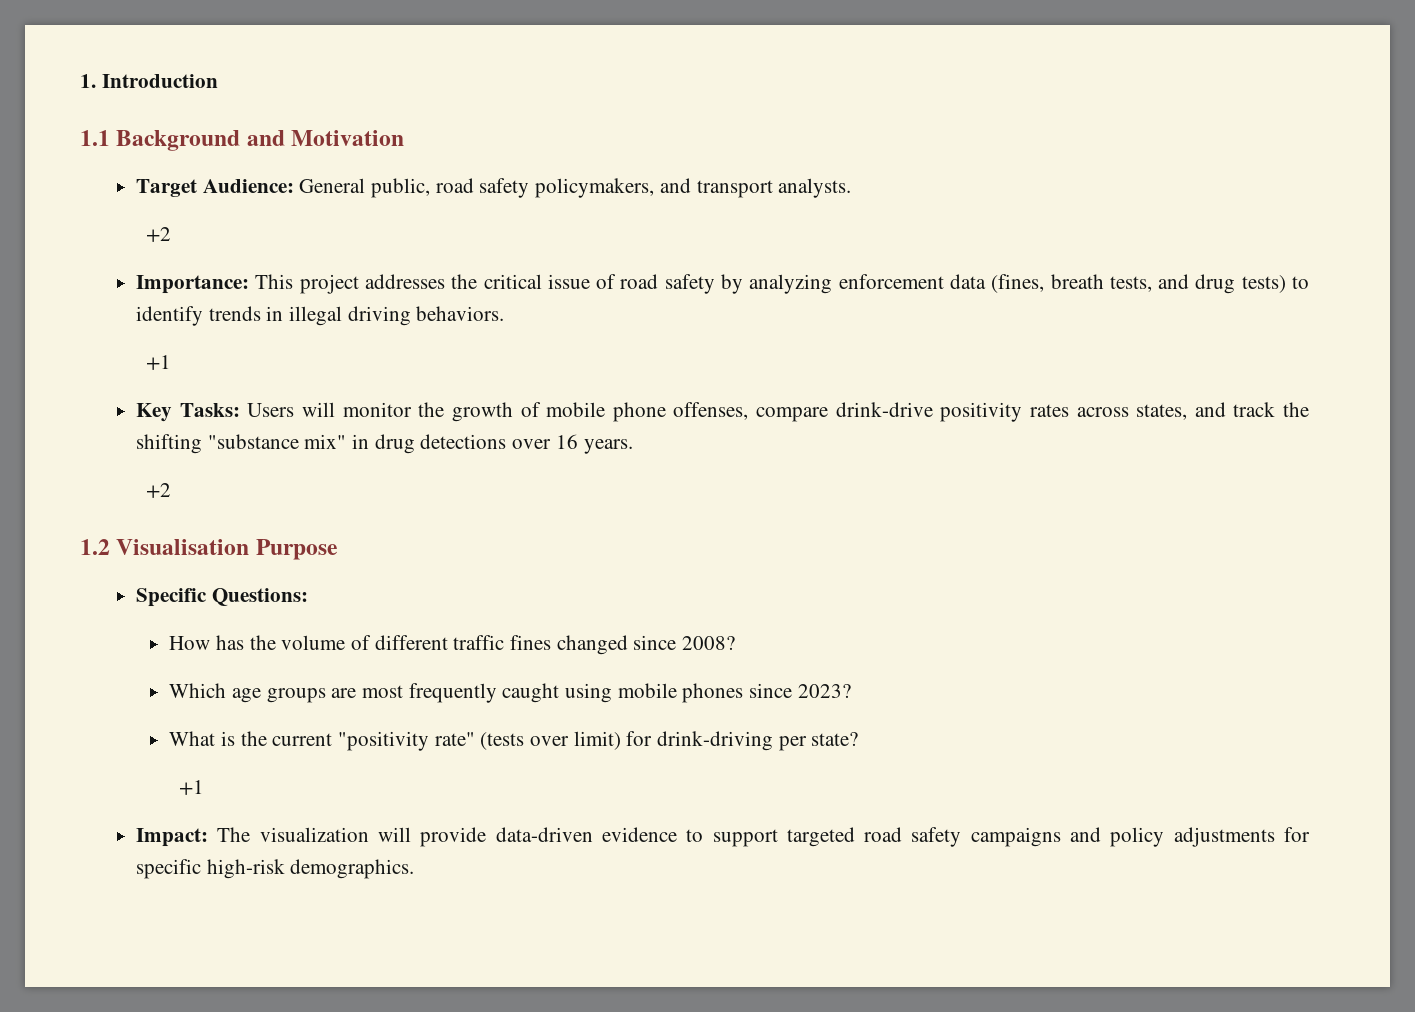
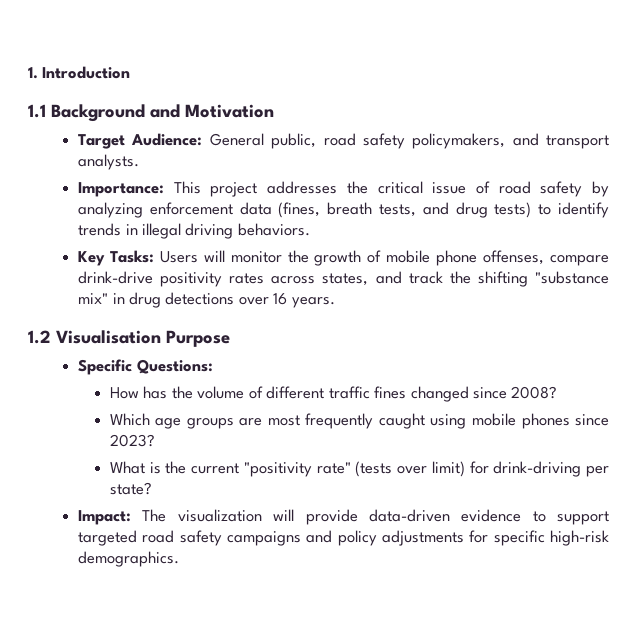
  Target Audience: General public, road safety policymakers, and transport analysts.
- +2
  Importance: This project addresses the critical issue of road safety by analyzing enforcement data (fines, breath tests, and drug tests) to identify trends in illegal driving behaviors.
- +1
  Key Tasks: Users will monitor the growth of mobile phone offenses, compare drink-drive positivity rates across states, and track the shifting "substance mix" in drug detections over 16 years.
- +2
  What is the current "positivity rate" (tests over limit) for drink-driving per state?
- +1

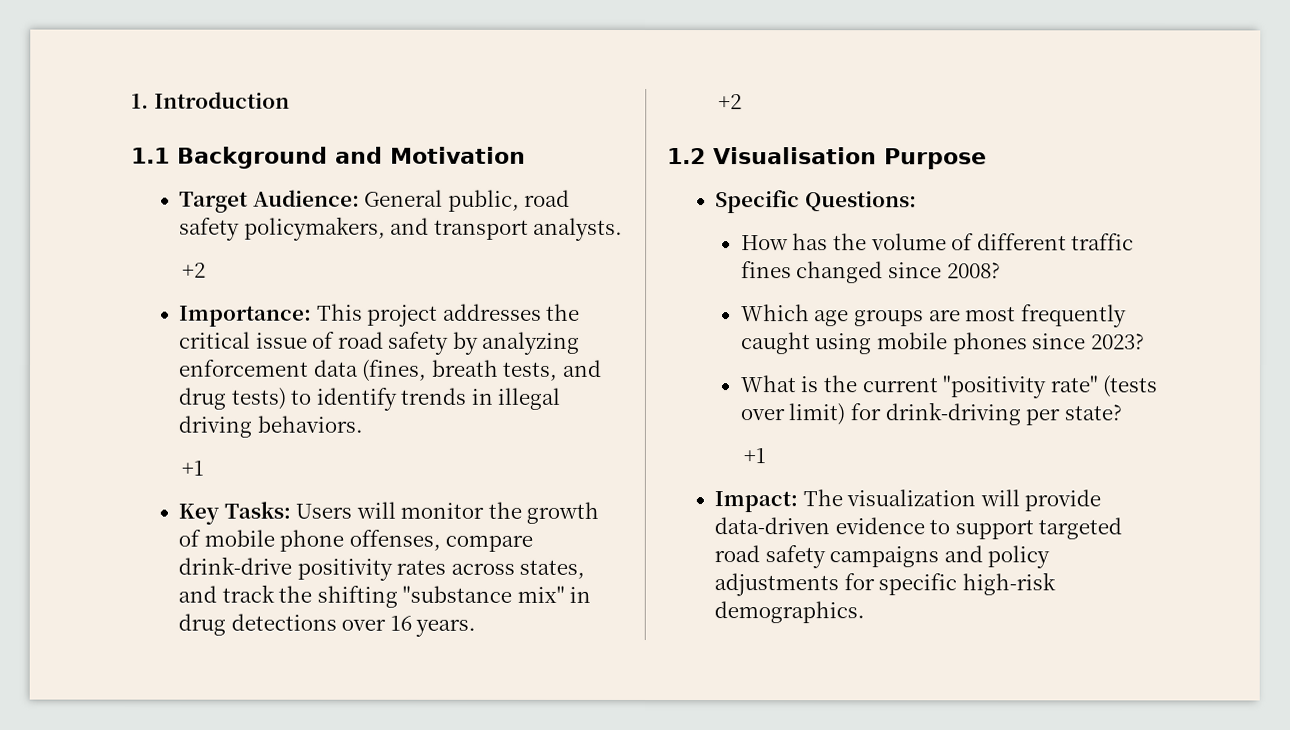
  Target Audience: General public, road safety policymakers, and transport analysts.
+ +2
  Importance: This project addresses the critical issue of road safety by analyzing enforcement data (fines, breath tests, and drug tests) to identify trends in illegal driving behaviors.
+ +1
  Key Tasks: Users will monitor the growth of mobile phone offenses, compare drink-drive positivity rates across states, and track the shifting "substance mix" in drug detections over 16 years.
+ +2
  What is the current "positivity rate" (tests over limit) for drink-driving per state?
+ +1

